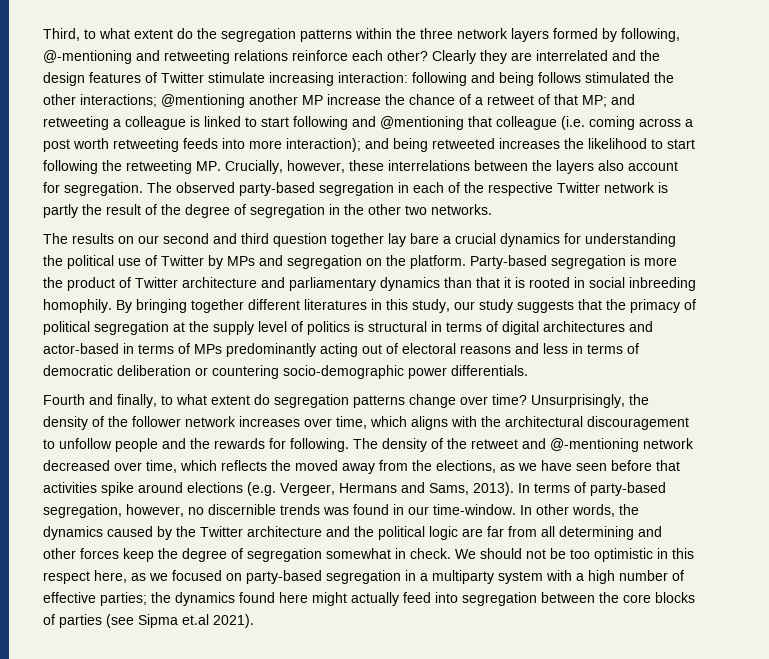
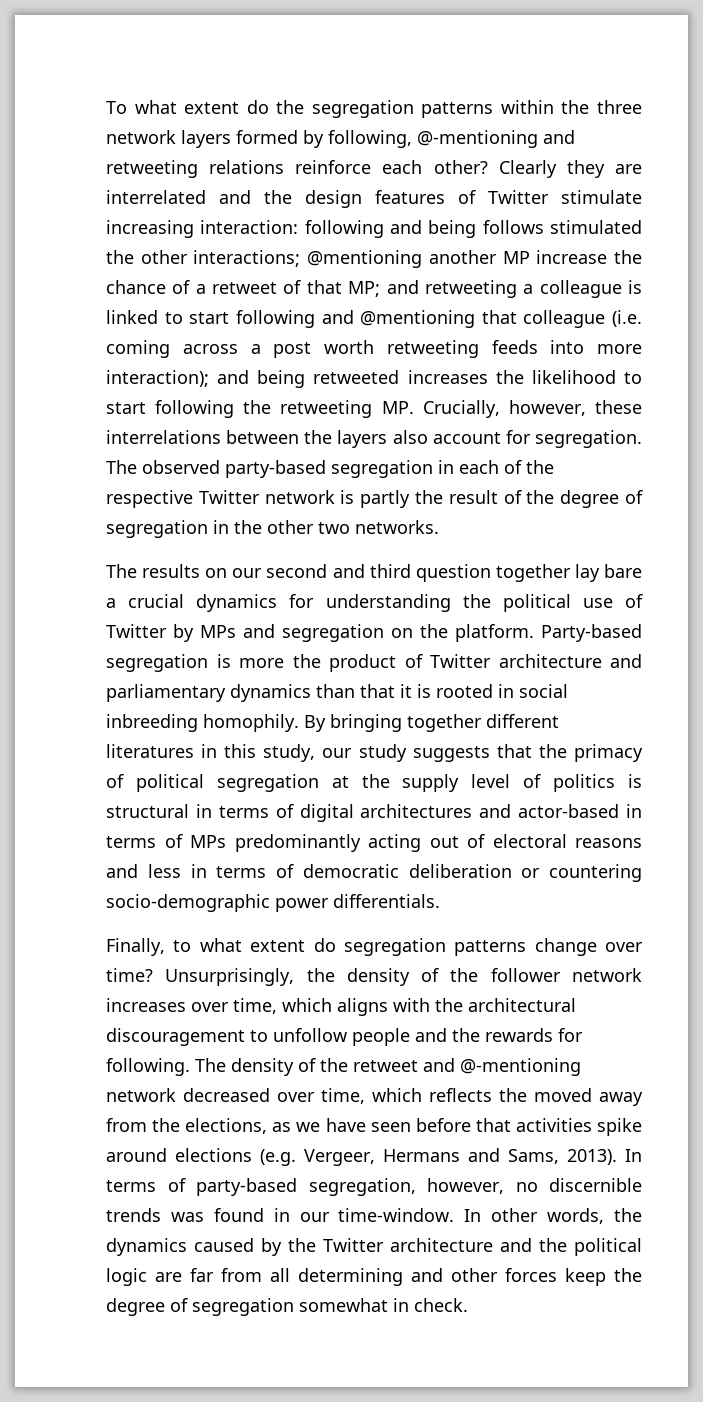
- Third, to what extent do the segregation patterns within the three network layers formed by following, @-mentioning and retweeting relations reinforce each other?
+ To what extent do the segregation patterns within the three network layers formed by following, @-mentioning and retweeting relations reinforce each other?
- Fourth and finally, to what extent do segregation patterns change over time?
+ Finally, to what extent do segregation patterns change over time?
- We should not be too optimistic in this respect here, as we focused on party-based segregation in a multiparty system with a high number of effective parties; the dynamics found here might actually feed into segregation between the core blocks of parties (see Sipma et.al 2021).

